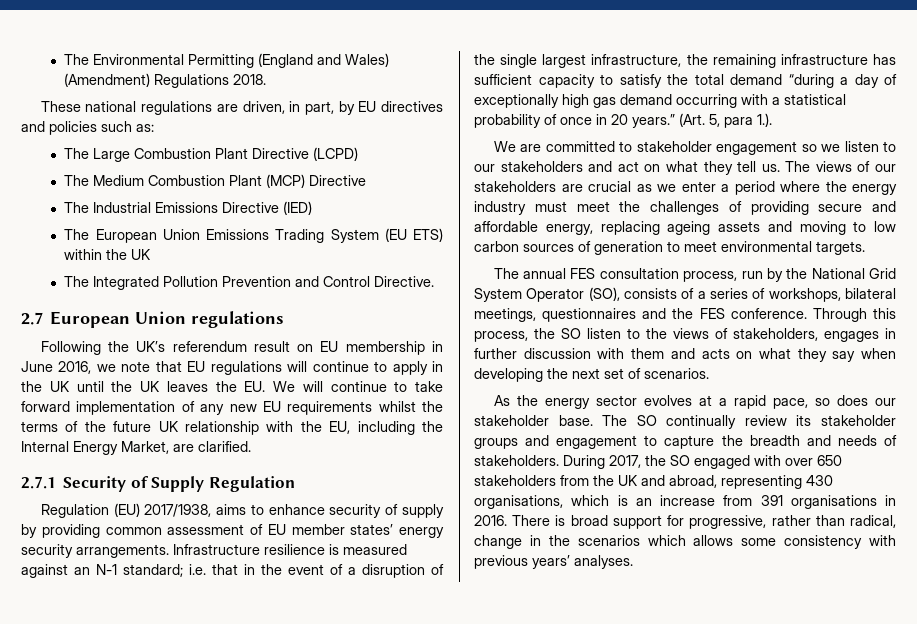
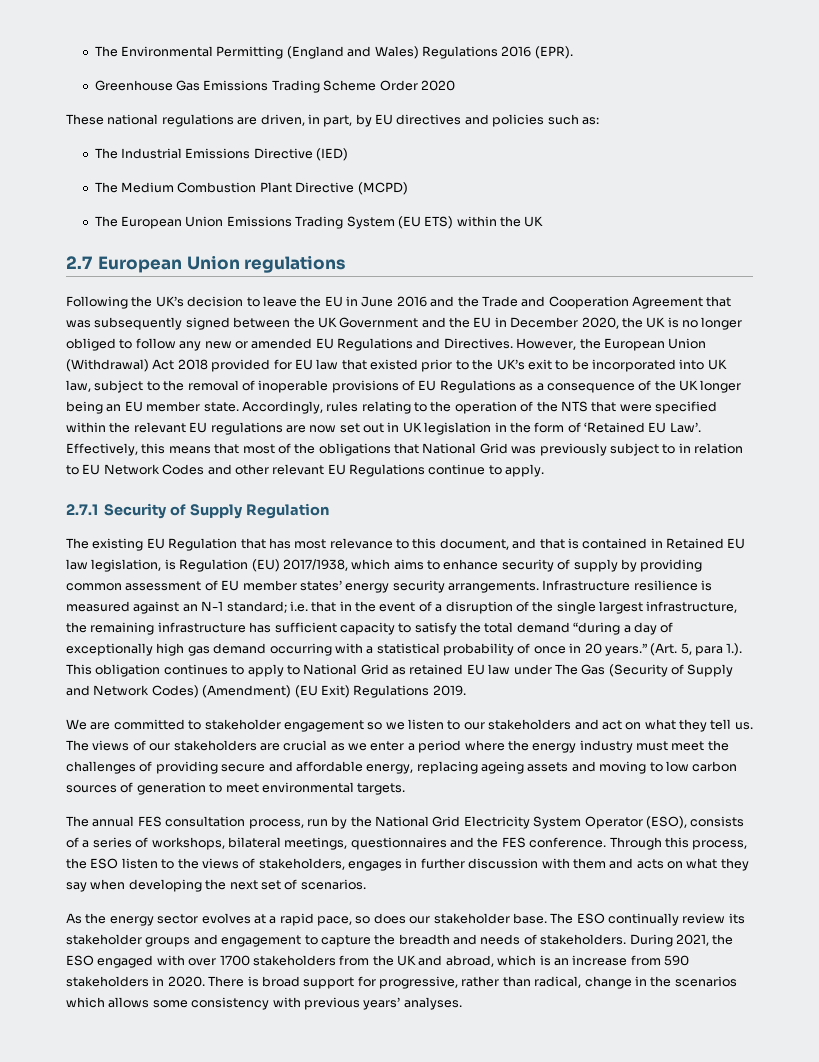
- The Environmental Permitting (England and Wales) (Amendment) Regulations 2018.
+ The Environmental Permitting (England and Wales) Regulations 2016 (EPR).
+ Greenhouse Gas Emissions Trading Scheme Order 2020
- The Large Combustion Plant Directive (LCPD)
+ The Industrial Emissions Directive (IED)
- The Medium Combustion Plant (MCP) Directive
- The Industrial Emissions Directive (IED)
+ The Medium Combustion Plant Directive (MCPD)
- The Integrated Pollution Prevention and Control Directive.
- Following the UK’s referendum result on EU membership in June 2016, we note that EU regulations will continue to apply in the UK until the UK leaves the EU. We will continue to take forward implementation of any new EU requirements whilst the terms of the future UK relationship with the EU, including the Internal Energy Market, are clarified.
+ Following the UK’s decision to leave the EU in June 2016 and the Trade and Cooperation Agreement that was subsequently signed between the UK Government and the EU in December 2020, the UK is no longer obliged to follow any new or amended EU Regulations and Directives. However, the European Union (Withdrawal) Act 2018 provided for EU law that existed prior to the UK’s exit to be incorporated into UK law, subject to the removal of inoperable provisions of EU Regulations as a consequence of the UK longer being an EU member state. Accordingly, rules relating to the operation of the NTS that were specified within the relevant EU regulations are now set out in UK legislation in the form of ‘Retained EU Law’. Effectively, this means that most of the obligations that National Grid was previously subject to in relation to EU Network Codes and other relevant EU Regulations continue to apply.
- Regulation (EU) 2017/1938, aims to enhance security of supply by providing common assessment of EU member states’ energy security arrangements.
+ The existing EU Regulation that has most relevance to this document, and that is contained in Retained EU law legislation, is Regulation (EU) 2017/1938, which aims to enhance security of supply by providing common assessment of EU member states’ energy security arrangements.
- (Art. 5, para 1.).
+ (Art. 5, para 1.). This obligation continues to apply to National Grid as retained EU law under The Gas (Security of Supply and Network Codes) (Amendment) (EU Exit) Regulations 2019.
- The annual FES consultation process, run by the National Grid System Operator (SO), consists of a series of workshops, bilateral meetings, questionnaires and the FES conference.
+ The annual FES consultation process, run by the National Grid Electricity System Operator (ESO), consists of a series of workshops, bilateral meetings, questionnaires and the FES conference.
- Through this process, the SO listen to the views of stakeholders, engages in further discussion with them and acts on what they say when developing the next set of scenarios.
+ Through this process, the ESO listen to the views of stakeholders, engages in further discussion with them and acts on what they say when developing the next set of scenarios.
- The SO continually review its stakeholder groups and engagement to capture the breadth and needs of stakeholders.
+ The ESO continually review its stakeholder groups and engagement to capture the breadth and needs of stakeholders.
- During 2017, the SO engaged with over 650 stakeholders from the UK and abroad, representing 430 organisations, which is an increase from 391 organisations in 2016.
+ During 2021, the ESO engaged with over 1700 stakeholders from the UK and abroad, which is an increase from 590 stakeholders in 2020.

